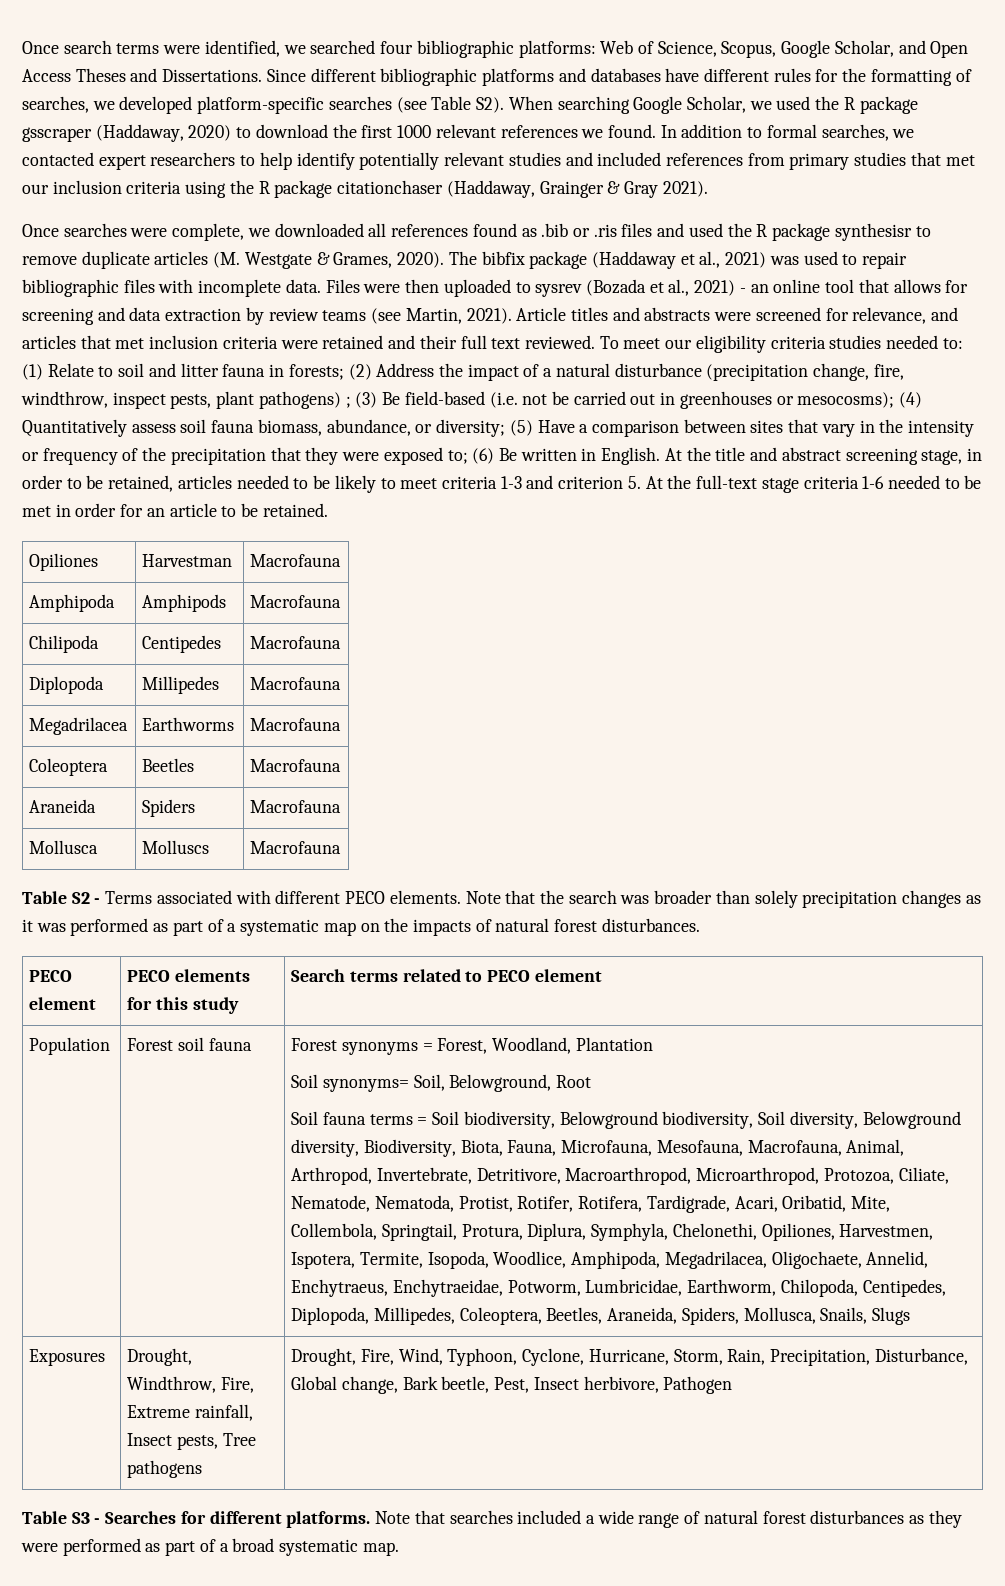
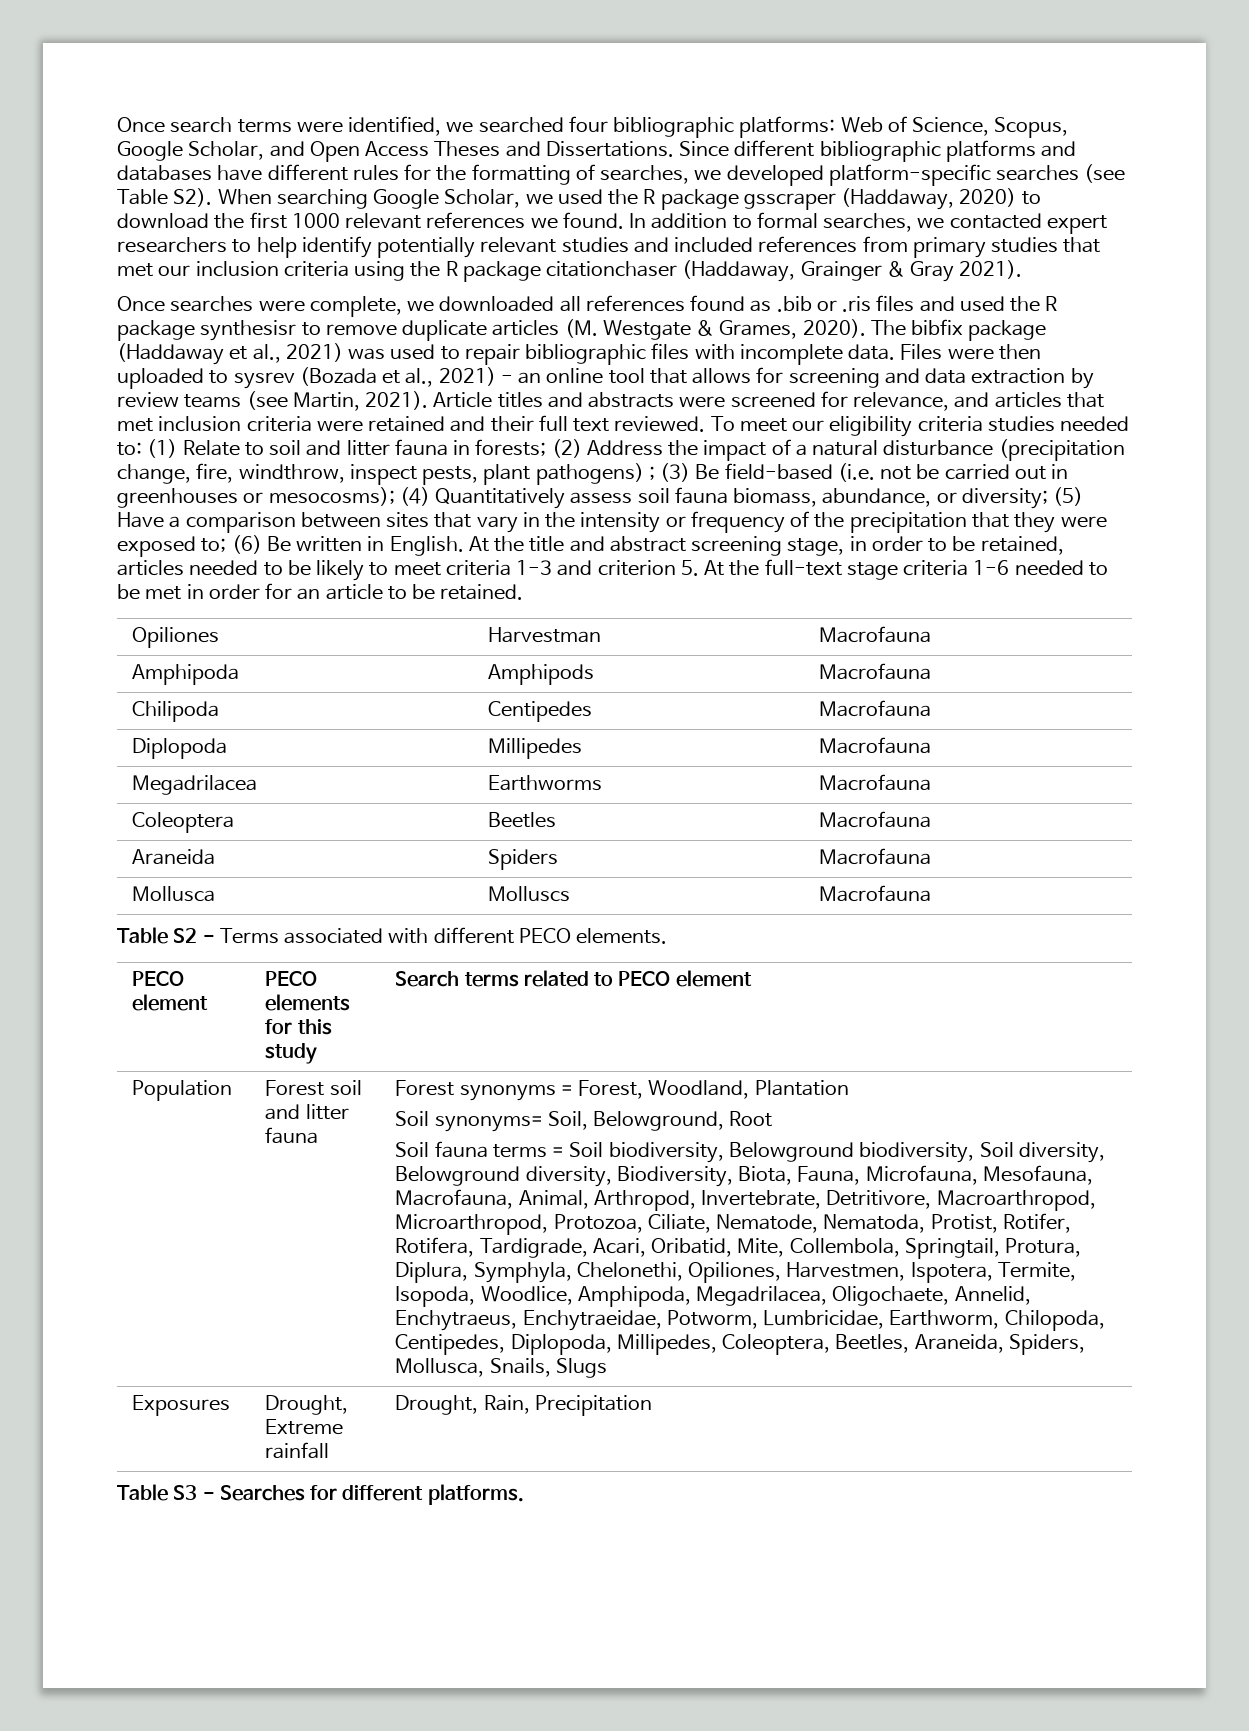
- Note that the search was broader than solely precipitation changes as it was performed as part of a systematic map on the impacts of natural forest disturbances.
- Forest soil fauna
+ Forest soil and litter fauna
- Exposures | Drought, Windthrow, Fire, Extreme rainfall, Insect pests, Tree pathogens | Drought, Fire, Wind, Typhoon, Cyclone, Hurricane, Storm, Rain, Precipitation, Disturbance, Global change, Bark beetle, Pest, Insect herbivore, Pathogen
+ Exposures | Drought, Extreme rainfall | Drought, Rain, Precipitation
- Note that searches included a wide range of natural forest disturbances as they were performed as part of a broad systematic map.

